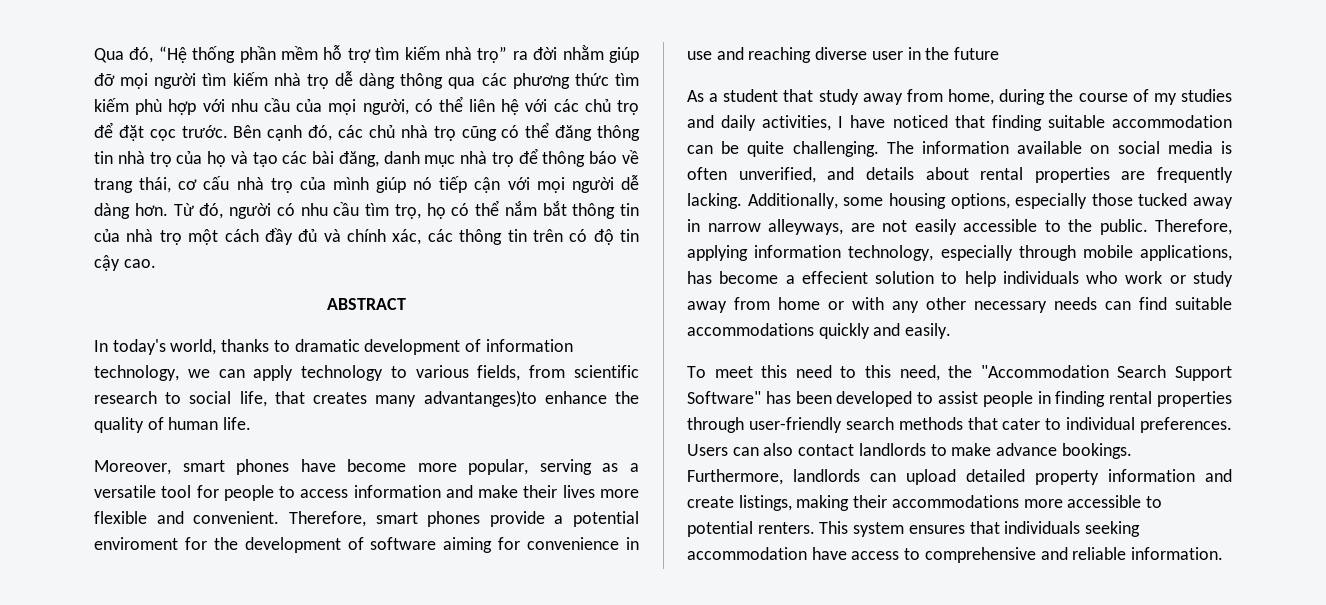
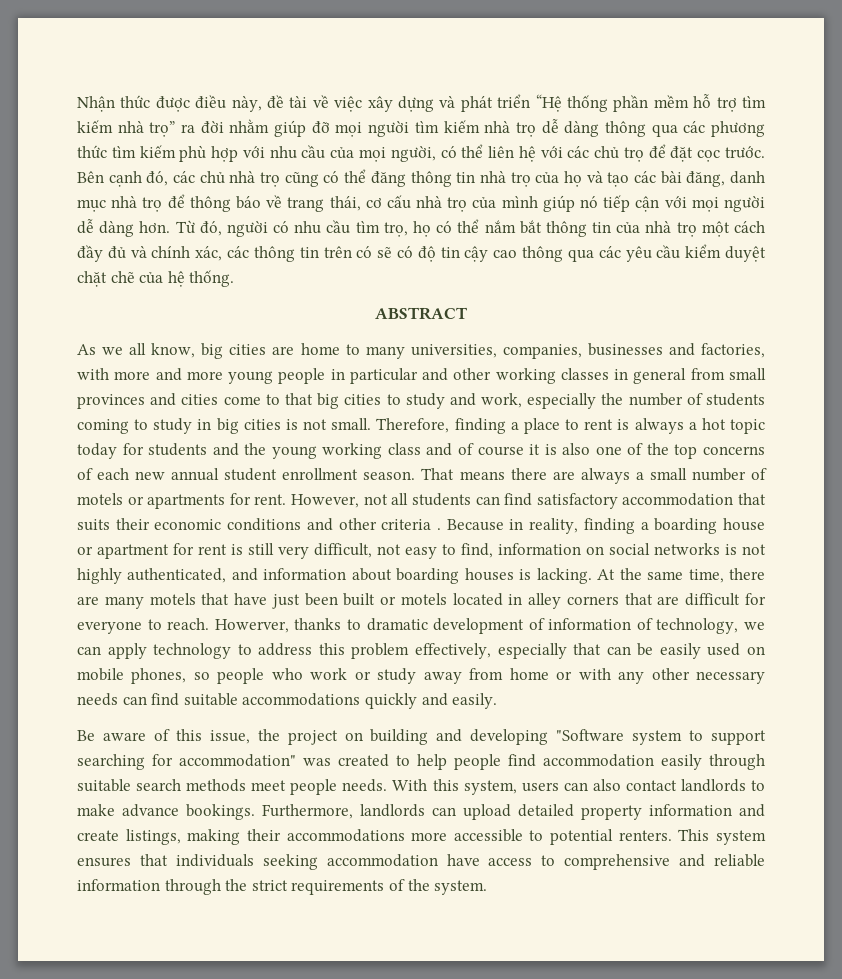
- Qua đó, “Hệ thống phần mềm hỗ trợ tìm kiếm nhà trọ” ra đời nhằm giúp đỡ mọi người tìm kiếm nhà trọ dễ dàng thông qua các phương thức tìm kiếm phù hợp với nhu cầu của mọi người, có thể liên hệ với các chủ trọ để đặt cọc trước.
+ Nhận thức được điều này, đề tài về việc xây dựng và phát triển “Hệ thống phần mềm hỗ trợ tìm kiếm nhà trọ” ra đời nhằm giúp đỡ mọi người tìm kiếm nhà trọ dễ dàng thông qua các phương thức tìm kiếm phù hợp với nhu cầu của mọi người, có thể liên hệ với các chủ trọ để đặt cọc trước.
- Từ đó, người có nhu cầu tìm trọ, họ có thể nắm bắt thông tin của nhà trọ một cách đầy đủ và chính xác, các thông tin trên có độ tin cậy cao.
+ Từ đó, người có nhu cầu tìm trọ, họ có thể nắm bắt thông tin của nhà trọ một cách đầy đủ và chính xác, các thông tin trên có sẽ có độ tin cậy cao thông qua các yêu cầu kiểm duyệt chặt chẽ của hệ thống.
  ABSTRACT
- In today's world, thanks to dramatic development of information technology, we can apply technology to various fields, from scientific research to social life, that creates many advantanges)to enhance the quality of human life.
- Moreover, smart phones have become more popular, serving as a versatile tool for people to access information and make their lives more flexible and convenient. Therefore, smart phones provide a potential enviroment for the development of software aiming for convenience in use and reaching diverse user in the future
- As a student that study away from home, during the course of my studies and daily activities, I have noticed that finding suitable accommodation can be quite challenging. The information available on social media is often unverified, and details about rental properties are frequently lacking. Additionally, some housing options, especially those tucked away in narrow alleyways, are not easily accessible to the public. Therefore, applying information technology, especially through mobile applications, has become a effecient solution to help individuals who work or study away from home or with any other necessary needs can find suitable accommodations quickly and easily.
+ As we all know, big cities are home to many universities, companies, businesses and factories, with more and more young people in particular and other working classes in general from small provinces and cities come to that big cities to study and work, especially the number of students coming to study in big cities is not small. Therefore, finding a place to rent is always a hot topic today for students and the young working class and of course it is also one of the top concerns of each new annual student enrollment season. That means there are always a small number of motels or apartments for rent. However, not all students can find satisfactory accommodation that suits their economic conditions and other criteria . Because in reality, finding a boarding house or apartment for rent is still very difficult, not easy to find, information on social networks is not highly authenticated, and information about boarding houses is lacking. At the same time, there are many motels that have just been built or motels located in alley corners that are difficult for everyone to reach. Howerver, thanks to dramatic development of information of technology, we can apply technology to address this problem effectively, especially that can be easily used on mobile phones, so people who work or study away from home or with any other necessary needs can find suitable accommodations quickly and easily.
- To meet this need to this need, the "Accommodation Search Support Software" has been developed to assist people in finding rental properties through user-friendly search methods that cater to individual preferences. Users can also contact landlords to make advance bookings.
+ Be aware of this issue, the project on building and developing "Software system to support searching for accommodation" was created to help people find accommodation easily through suitable search methods meet people needs. With this system, users can also contact landlords to make advance bookings.
- This system ensures that individuals seeking accommodation have access to comprehensive and reliable information.
+ This system ensures that individuals seeking accommodation have access to comprehensive and reliable information through the strict requirements of the system.

